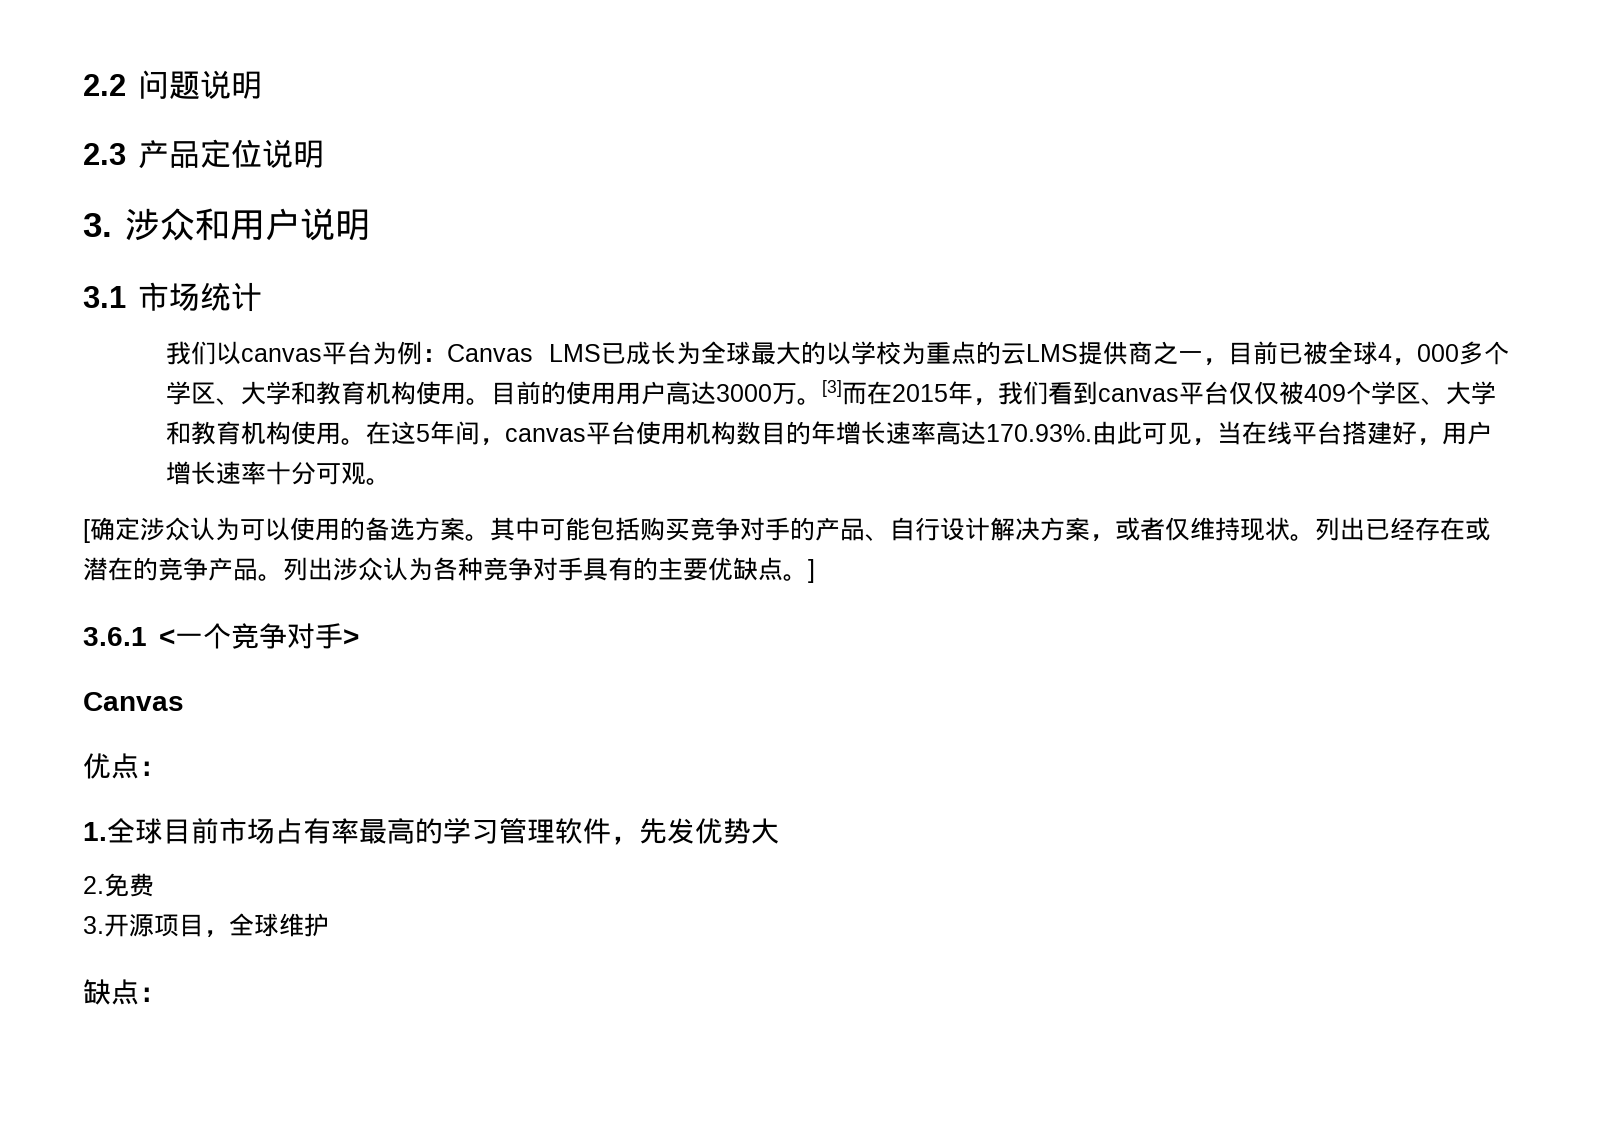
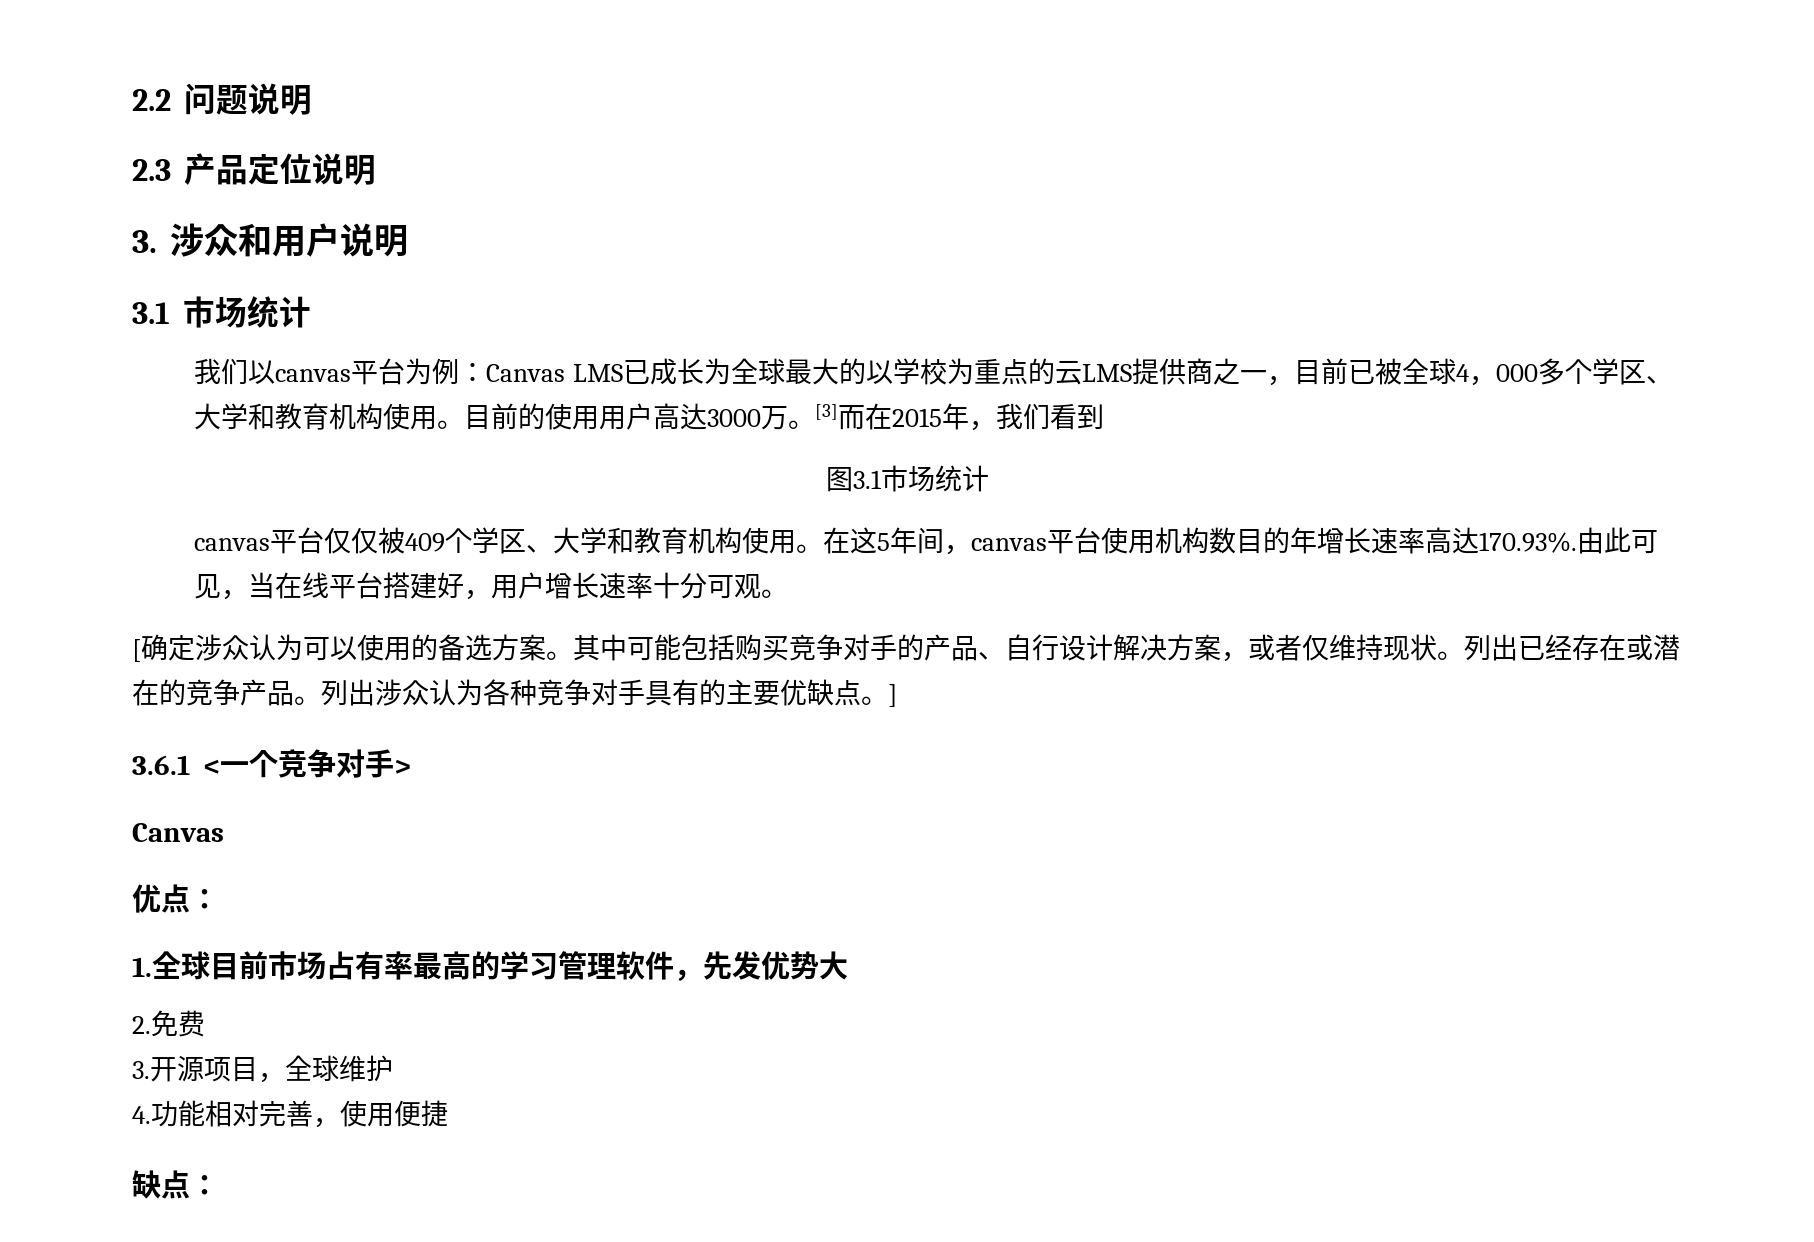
- [3]而在2015年，我们看到canvas平台仅仅被409个学区、大学和教育机构使用。
+ [3]而在2015年，我们看到
+ 图3.1市场统计
+ canvas平台仅仅被409个学区、大学和教育机构使用。
+ 4.功能相对完善，使用便捷

